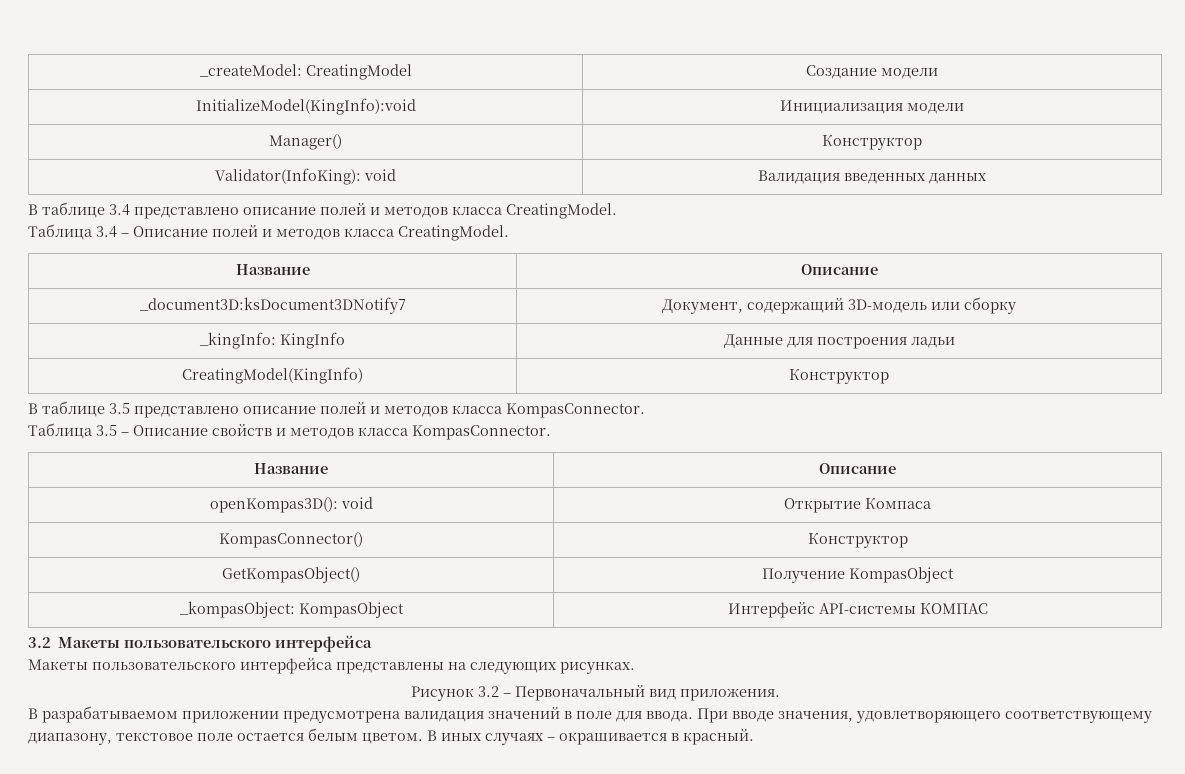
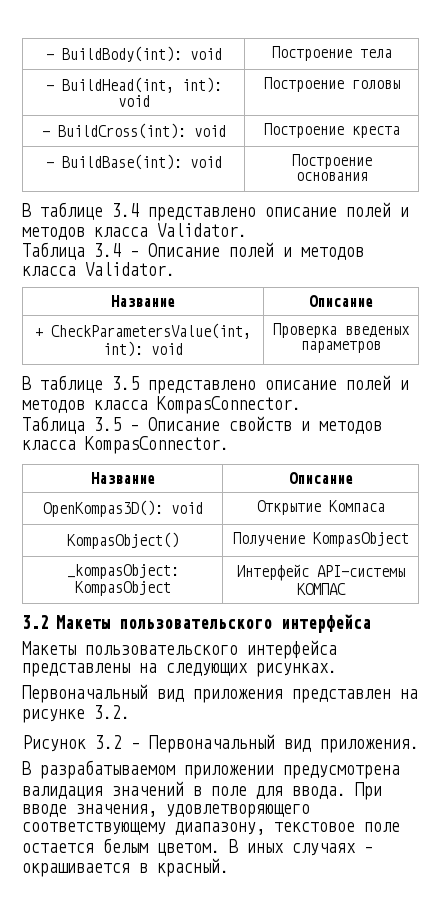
- _createModel: CreatingModel | Создание модели
- InitializeModel(KingInfo):void | Инициализация модели
- Manager() | Конструктор
- Validator(InfoKing): void | Валидация введенных данных
+ - BuildBody(int): void | Построение тела
+ - BuildHead(int, int): void | Построение головы
+ - BuildCross(int): void | Построение креста
+ - BuildBase(int): void | Построение основания
- В таблице 3.4 представлено описание полей и методов класса CreatingModel.
+ В таблице 3.4 представлено описание полей и методов класса Validator.
- Таблица 3.4 – Описание полей и методов класса CreatingModel.
+ Таблица 3.4 – Описание полей и методов класса Validator.
  Название | Описание
- _document3D:ksDocument3DNotify7 | Документ, содержащий 3D-модель или сборку
- _kingInfo: KingInfo | Данные для построения ладьи
- CreatingModel(KingInfo) | Конструктор
+ + CheckParametersValue(int, int): void | Проверка введеных параметров
- openKompas3D(): void | Открытие Компаса
+ OpenKompas3D(): void | Открытие Компаса
- KompasConnector() | Конструктор
- GetKompasObject() | Получение KompasObject
+ KompasObject() | Получение KompasObject
+ Первоначальный вид приложения представлен на рисунке 3.2.

